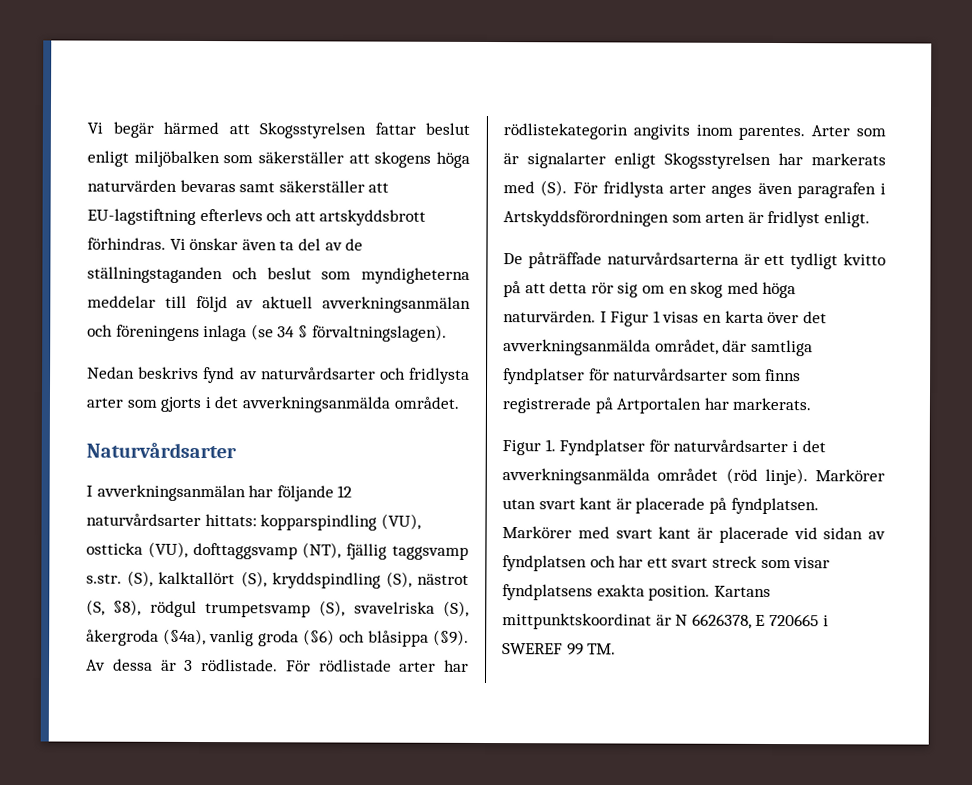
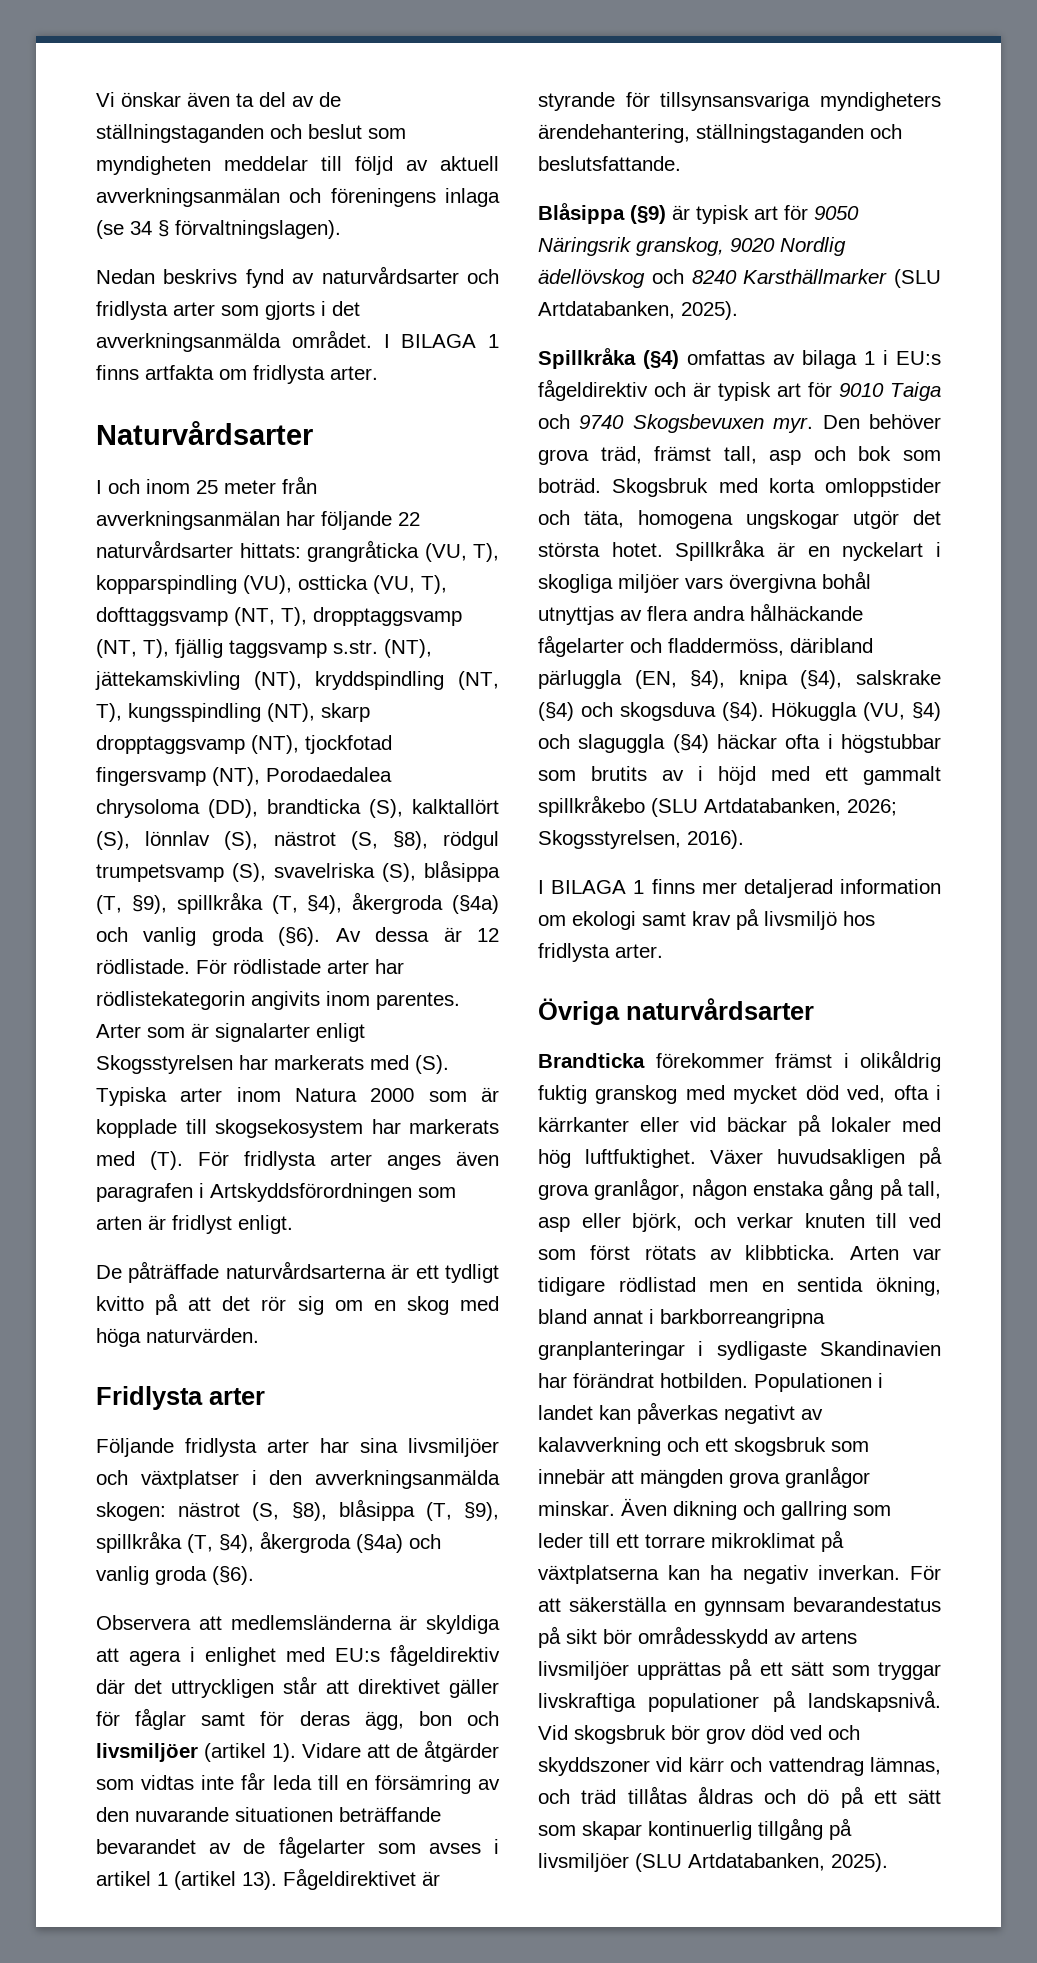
- Vi begär härmed att Skogsstyrelsen fattar beslut enligt miljöbalken som säkerställer att skogens höga naturvärden bevaras samt säkerställer att EU-lagstiftning efterlevs och att artskyddsbrott förhindras. Vi önskar även ta del av de ställningstaganden och beslut som myndigheterna meddelar till följd av aktuell avverkningsanmälan och föreningens inlaga (se 34 § förvaltningslagen).
+ Vi önskar även ta del av de ställningstaganden och beslut som myndigheten meddelar till följd av aktuell avverkningsanmälan och föreningens inlaga (se 34 § förvaltningslagen).
- Nedan beskrivs fynd av naturvårdsarter och fridlysta arter som gjorts i det avverkningsanmälda området.
+ Nedan beskrivs fynd av naturvårdsarter och fridlysta arter som gjorts i det avverkningsanmälda området. I BILAGA 1 finns artfakta om fridlysta arter.
  Naturvårdsarter
- I avverkningsanmälan har följande 12 naturvårdsarter hittats: kopparspindling (VU), ostticka (VU), dofttaggsvamp (NT), fjällig taggsvamp s.str. (S), kalktallört (S), kryddspindling (S), nästrot (S, §8), rödgul trumpetsvamp (S), svavelriska (S), åkergroda (§4a), vanlig groda (§6) och blåsippa (§9).
+ I och inom 25 meter från avverkningsanmälan har följande 22 naturvårdsarter hittats: grangråticka (VU, T), kopparspindling (VU), ostticka (VU, T), dofttaggsvamp (NT, T), dropptaggsvamp (NT, T), fjällig taggsvamp s.str. (NT), jättekamskivling (NT), kryddspindling (NT, T), kungsspindling (NT), skarp dropptaggsvamp (NT), tjockfotad fingersvamp (NT), Porodaedalea chrysoloma (DD), brandticka (S), kalktallört (S), lönnlav (S), nästrot (S, §8), rödgul trumpetsvamp (S), svavelriska (S), blåsippa (T, §9), spillkråka (T, §4), åkergroda (§4a) och vanlig groda (§6).
- Av dessa är 3 rödlistade.
+ Av dessa är 12 rödlistade.
- Arter som är signalarter enligt Skogsstyrelsen har markerats med (S). För fridlysta arter anges även paragrafen i Artskyddsförordningen som arten är fridlyst enligt.
+ Arter som är signalarter enligt Skogsstyrelsen har markerats med (S). Typiska arter inom Natura 2000 som är kopplade till skogsekosystem har markerats med (T). För fridlysta arter anges även paragrafen i Artskyddsförordningen som arten är fridlyst enligt.
- De påträffade naturvårdsarterna är ett tydligt kvitto på att detta rör sig om en skog med höga naturvärden. I Figur 1 visas en karta över det avverkningsanmälda området, där samtliga fyndplatser för naturvårdsarter som finns registrerade på Artportalen har markerats.
- Figur 1. Fyndplatser för naturvårdsarter i det avverkningsanmälda området (röd linje). Markörer utan svart kant är placerade på fyndplatsen. Markörer med svart kant är placerade vid sidan av fyndplatsen och har ett svart streck som visar fyndplatsens exakta position. Kartans mittpunktskoordinat är N 6626378, E 720665 i SWEREF 99 TM.
+ De påträffade naturvårdsarterna är ett tydligt kvitto på att det rör sig om en skog med höga naturvärden.
+ Fridlysta arter
+ Följande fridlysta arter har sina livsmiljöer och växtplatser i den avverkningsanmälda skogen: nästrot (S, §8), blåsippa (T, §9), spillkråka (T, §4), åkergroda (§4a) och vanlig groda (§6).
+ Observera att medlemsländerna är skyldiga att agera i enlighet med EU:s fågeldirektiv där det uttryckligen står att direktivet gäller för fåglar samt för deras ägg, bon och livsmiljöer (artikel 1). Vidare att de åtgärder som vidtas inte får leda till en försämring av den nuvarande situationen beträffande bevarandet av de fågelarter som avses i artikel 1 (artikel 13). Fågeldirektivet är styrande för tillsynsansvariga myndigheters ärendehantering, ställningstaganden och beslutsfattande.
+ Blåsippa (§9) är typisk art för 9050 Näringsrik granskog, 9020 Nordlig ädellövskog och 8240 Karsthällmarker (SLU Artdatabanken, 2025).
+ Spillkråka (§4) omfattas av bilaga 1 i EU:s fågeldirektiv och är typisk art för 9010 Taiga och 9740 Skogsbevuxen myr. Den behöver grova träd, främst tall, asp och bok som boträd. Skogsbruk med korta omloppstider och täta, homogena ungskogar utgör det största hotet. Spillkråka är en nyckelart i skogliga miljöer vars övergivna bohål utnyttjas av flera andra hålhäckande fågelarter och fladdermöss, däribland pärluggla (EN, §4), knipa (§4), salskrake (§4) och skogsduva (§4). Hökuggla (VU, §4) och slaguggla (§4) häckar ofta i högstubbar som brutits av i höjd med ett gammalt spillkråkebo (SLU Artdatabanken, 2026; Skogsstyrelsen, 2016).
+ I BILAGA 1 finns mer detaljerad information om ekologi samt krav på livsmiljö hos fridlysta arter.
+ Övriga naturvårdsarter
+ Brandticka förekommer främst i olikåldrig fuktig granskog med mycket död ved, ofta i kärrkanter eller vid bäckar på lokaler med hög luftfuktighet. Växer huvudsakligen på grova granlågor, någon enstaka gång på tall, asp eller björk, och verkar knuten till ved som först rötats av klibbticka. Arten var tidigare rödlistad men en sentida ökning, bland annat i barkborreangripna granplanteringar i sydligaste Skandinavien har förändrat hotbilden. Populationen i landet kan påverkas negativt av kalavverkning och ett skogsbruk som innebär att mängden grova granlågor minskar. Även dikning och gallring som leder till ett torrare mikroklimat på växtplatserna kan ha negativ inverkan. För att säkerställa en gynnsam bevarandestatus på sikt bör områdesskydd av artens livsmiljöer upprättas på ett sätt som tryggar livskraftiga populationer på landskapsnivå. Vid skogsbruk bör grov död ved och skyddszoner vid kärr och vattendrag lämnas, och träd tillåtas åldras och dö på ett sätt som skapar kontinuerlig tillgång på livsmiljöer (SLU Artdatabanken, 2025).

